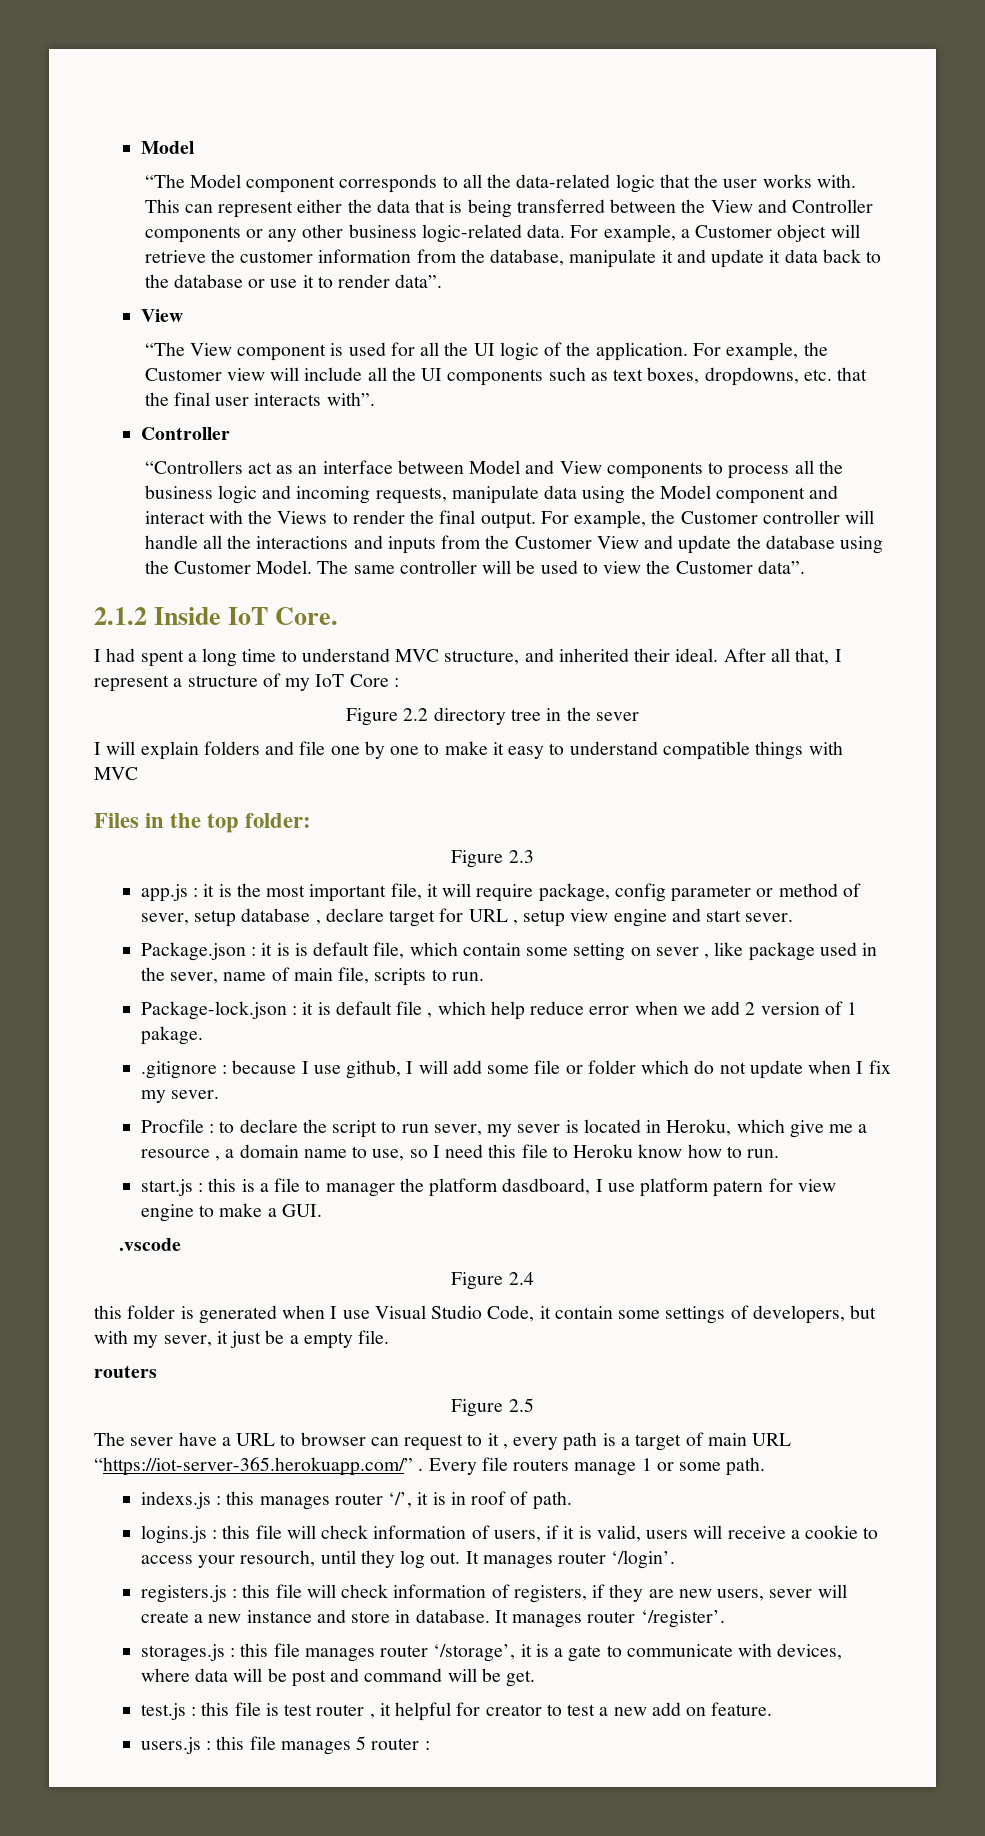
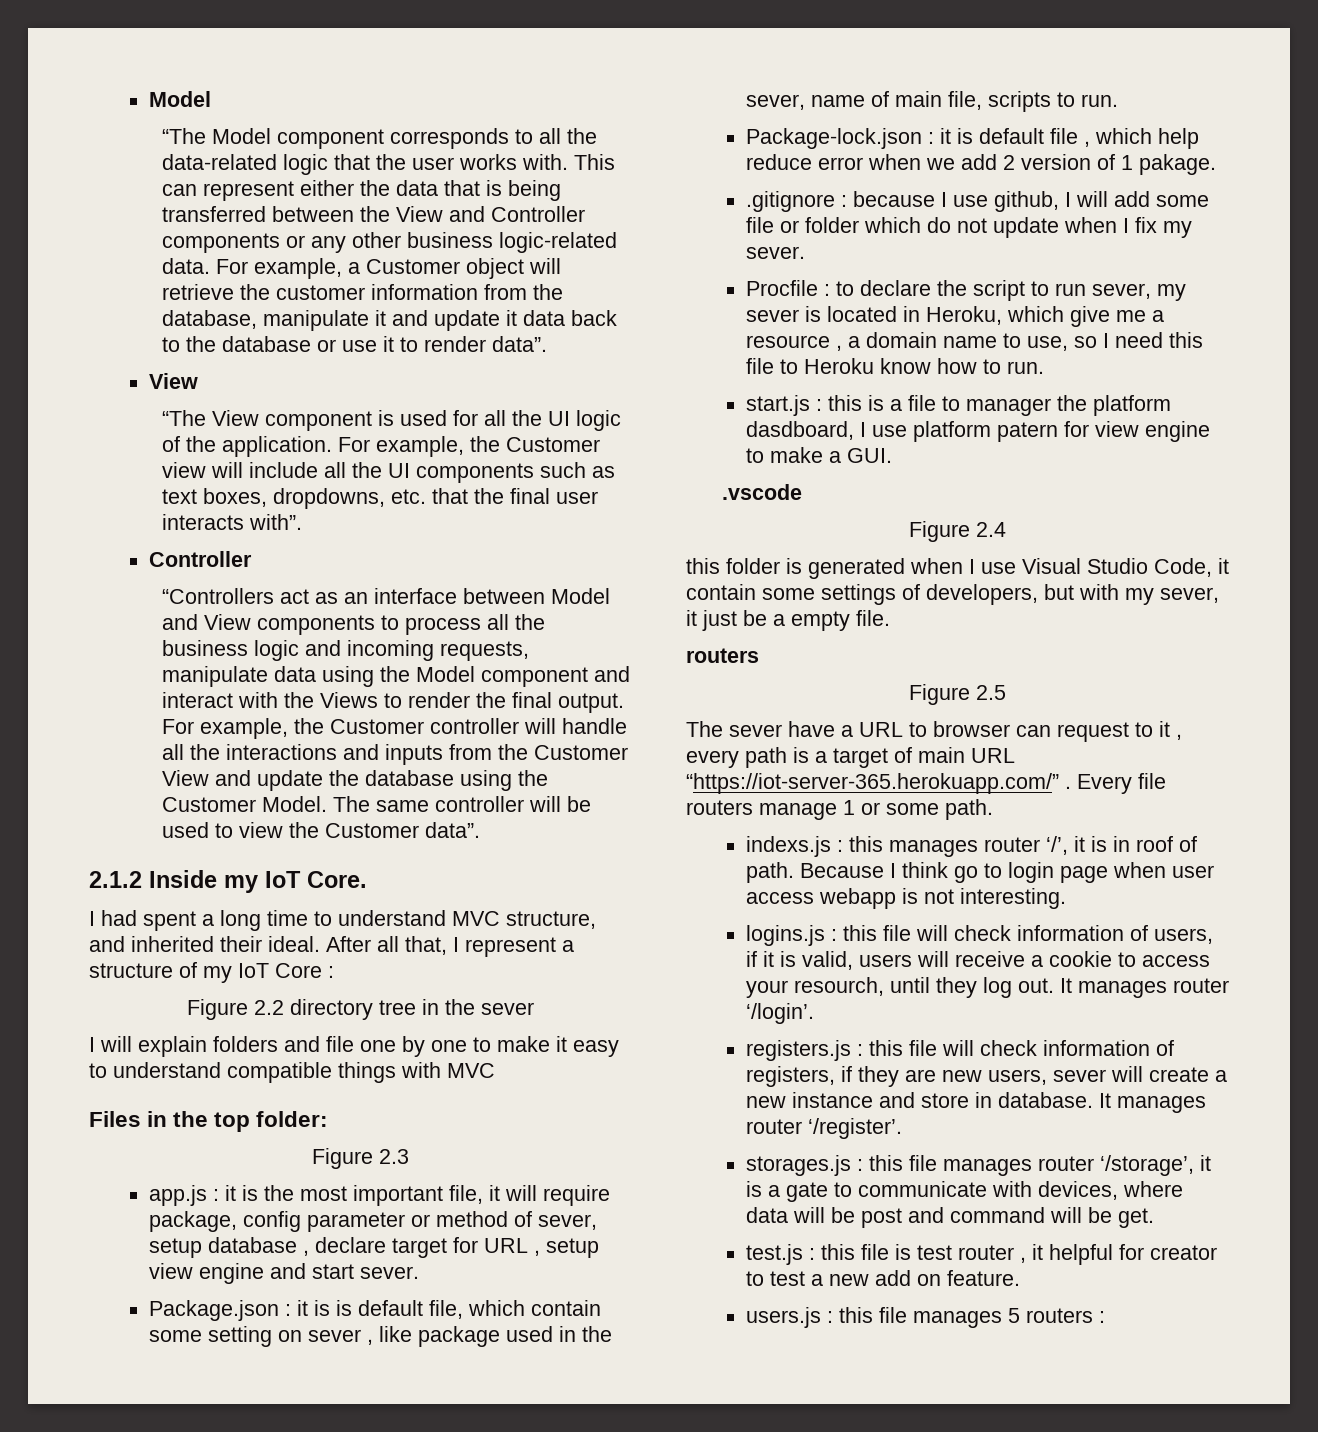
- 2.1.2 Inside IoT Core.
+ 2.1.2 Inside my IoT Core.
+ Because I think go to login page when user access webapp is not interesting.
- users.js : this file manages 5 router :
+ users.js : this file manages 5 routers :

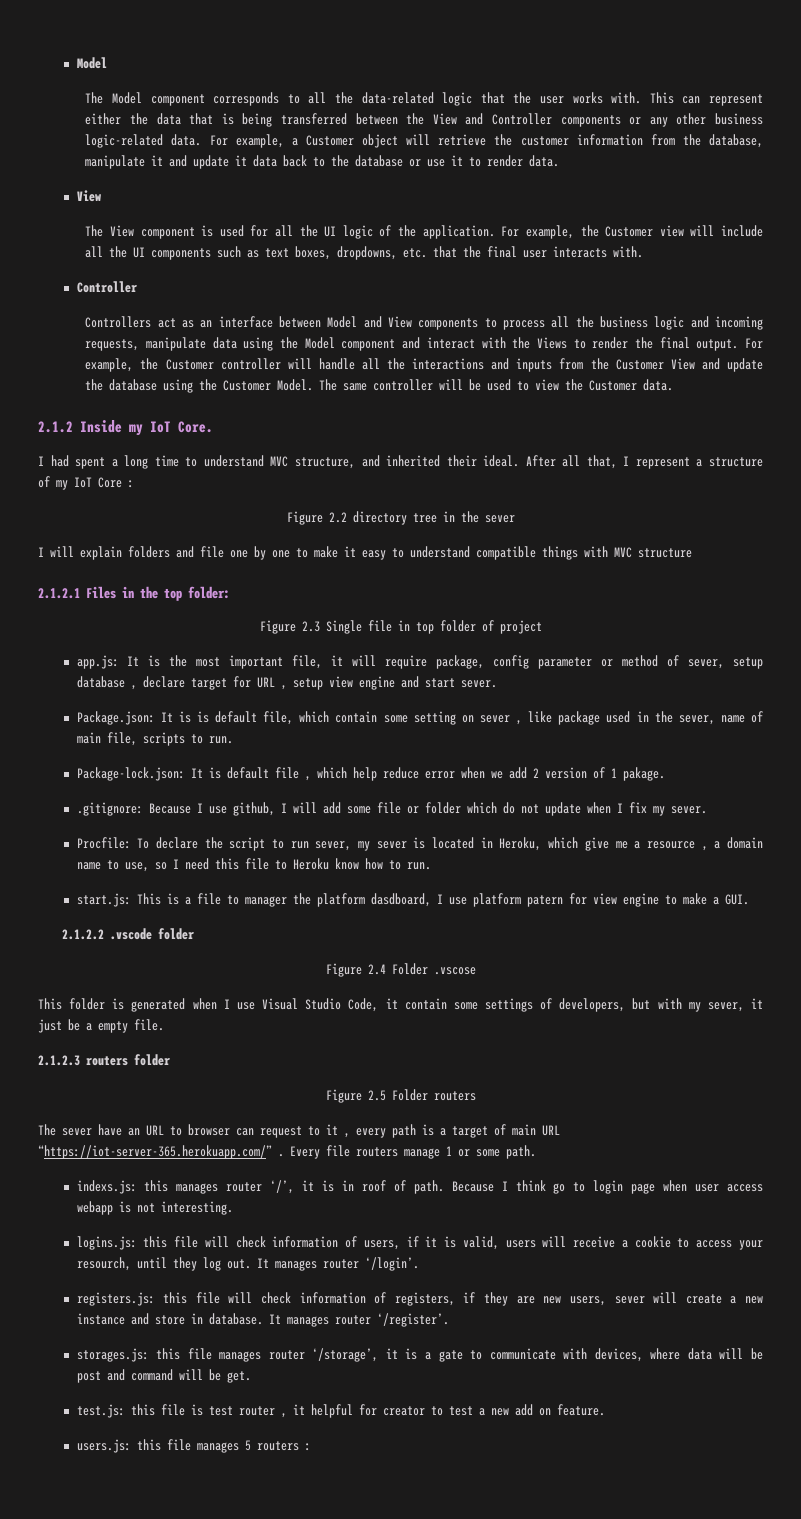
- “The Model component corresponds to all the data-related logic that the user works with.
+ The Model component corresponds to all the data-related logic that the user works with.
- For example, a Customer object will retrieve the customer information from the database, manipulate it and update it data back to the database or use it to render data”.
+ For example, a Customer object will retrieve the customer information from the database, manipulate it and update it data back to the database or use it to render data.
- “The View component is used for all the UI logic of the application.
+ The View component is used for all the UI logic of the application.
- For example, the Customer view will include all the UI components such as text boxes, dropdowns, etc. that the final user interacts with”.
+ For example, the Customer view will include all the UI components such as text boxes, dropdowns, etc. that the final user interacts with.
- “Controllers act as an interface between Model and View components to process all the business logic and incoming requests, manipulate data using the Model component and interact with the Views to render the final output.
+ Controllers act as an interface between Model and View components to process all the business logic and incoming requests, manipulate data using the Model component and interact with the Views to render the final output.
- The same controller will be used to view the Customer data”.
+ The same controller will be used to view the Customer data.
- I will explain folders and file one by one to make it easy to understand compatible things with MVC
- Files in the top folder:
+ I will explain folders and file one by one to make it easy to understand compatible things with MVC structure
+ 2.1.2.1 Files in the top folder:
- Figure 2.3
- app.js : it is the most important file, it will require package, config parameter or method of sever, setup database , declare target for URL , setup view engine and start sever.
+ Figure 2.3 Single file in top folder of project
+ app.js: It is the most important file, it will require package, config parameter or method of sever, setup database , declare target for URL , setup view engine and start sever.
- Package.json : it is is default file, which contain some setting on sever , like package used in the sever, name of main file, scripts to run.
+ Package.json: It is is default file, which contain some setting on sever , like package used in the sever, name of main file, scripts to run.
- Package-lock.json : it is default file , which help reduce error when we add 2 version of 1 pakage.
+ Package-lock.json: It is default file , which help reduce error when we add 2 version of 1 pakage.
- .gitignore : because I use github, I will add some file or folder which do not update when I fix my sever.
+ .gitignore: Because I use github, I will add some file or folder which do not update when I fix my sever.
- Procfile : to declare the script to run sever, my sever is located in Heroku, which give me a resource , a domain name to use, so I need this file to Heroku know how to run.
+ Procfile: To declare the script to run sever, my sever is located in Heroku, which give me a resource , a domain name to use, so I need this file to Heroku know how to run.
- start.js : this is a file to manager the platform dasdboard, I use platform patern for view engine to make a GUI.
+ start.js: This is a file to manager the platform dasdboard, I use platform patern for view engine to make a GUI.
- .vscode
+ 2.1.2.2 .vscode folder
- Figure 2.4
- this folder is generated when I use Visual Studio Code, it contain some settings of developers, but with my sever, it just be a empty file.
- routers
+ Figure 2.4 Folder .vscose
+ This folder is generated when I use Visual Studio Code, it contain some settings of developers, but with my sever, it just be a empty file.
+ 2.1.2.3 routers folder
- Figure 2.5
+ Figure 2.5 Folder routers
- The sever have a URL to browser can request to it , every path is a target of main URL “https://iot-server-365.herokuapp.com/” .
+ The sever have an URL to browser can request to it , every path is a target of main URL “https://iot-server-365.herokuapp.com/” .
- indexs.js : this manages router ‘/’, it is in roof of path.
+ indexs.js: this manages router ‘/’, it is in roof of path.
- logins.js : this file will check information of users, if it is valid, users will receive a cookie to access your resourch, until they log out.
+ logins.js: this file will check information of users, if it is valid, users will receive a cookie to access your resourch, until they log out.
- registers.js : this file will check information of registers, if they are new users, sever will create a new instance and store in database.
+ registers.js: this file will check information of registers, if they are new users, sever will create a new instance and store in database.
- storages.js : this file manages router ‘/storage’, it is a gate to communicate with devices, where data will be post and command will be get.
+ storages.js: this file manages router ‘/storage’, it is a gate to communicate with devices, where data will be post and command will be get.
- test.js : this file is test router , it helpful for creator to test a new add on feature.
+ test.js: this file is test router , it helpful for creator to test a new add on feature.
- users.js : this file manages 5 routers :
+ users.js: this file manages 5 routers :

